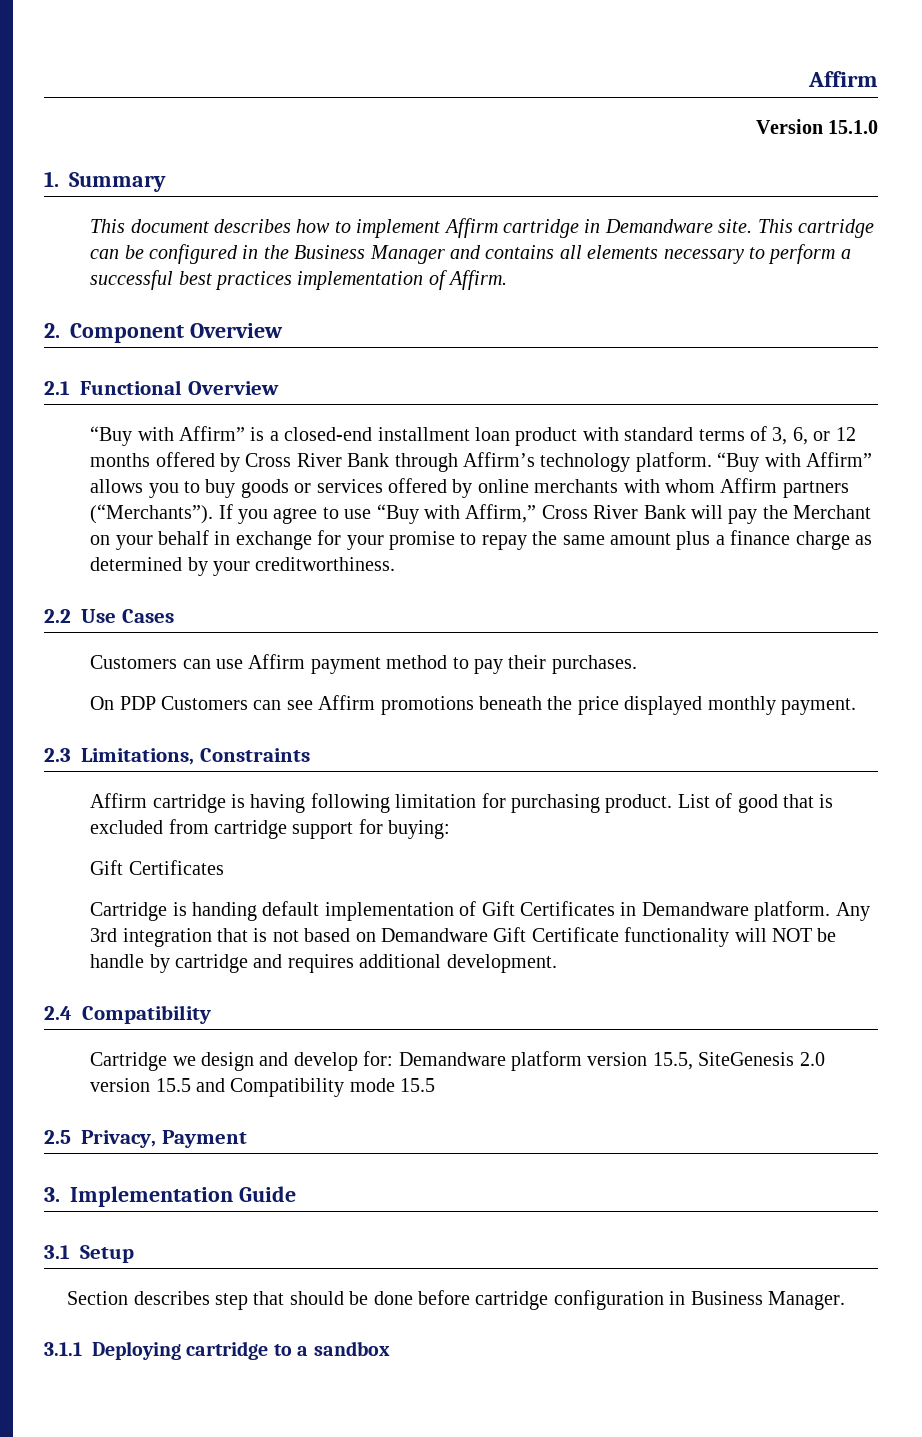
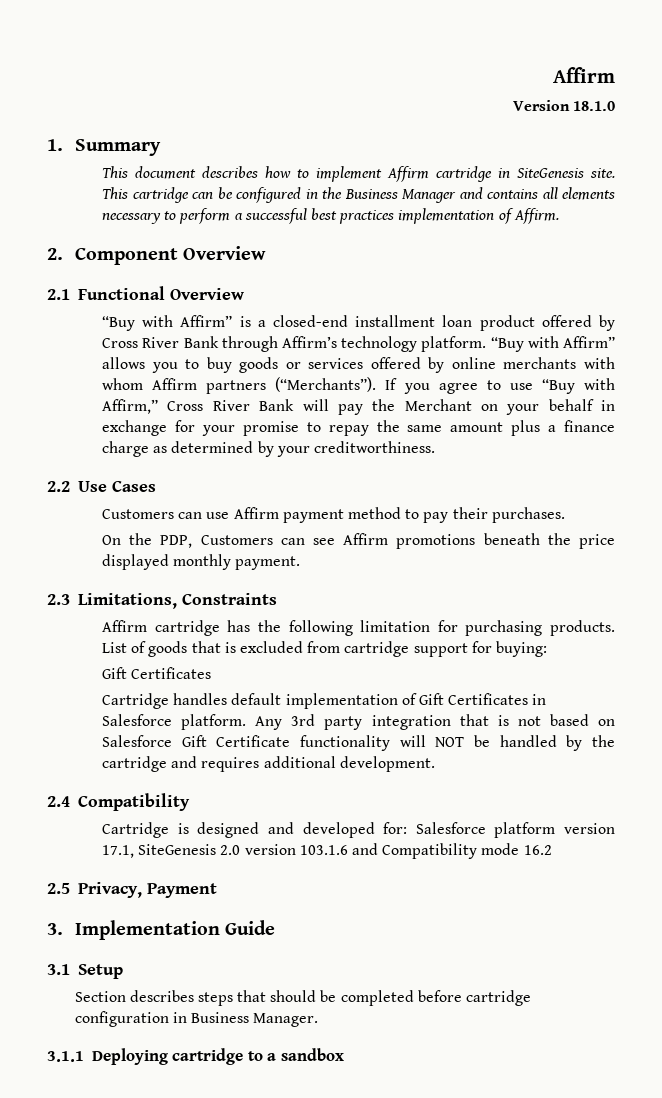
- Version 15.1.0
+ Version 18.1.0
- This document describes how to implement Affirm cartridge in Demandware site.
+ This document describes how to implement Affirm cartridge in SiteGenesis site.
- “Buy with Affirm” is a closed-end installment loan product with standard terms of 3, 6, or 12 months offered by Cross River Bank through Affirm’s technology platform.
+ “Buy with Affirm” is a closed-end installment loan product offered by Cross River Bank through Affirm’s technology platform.
- On PDP Customers can see Affirm promotions beneath the price displayed monthly payment.
+ On the PDP, Customers can see Affirm promotions beneath the price displayed monthly payment.
- Affirm cartridge is having following limitation for purchasing product.
+ Affirm cartridge has the following limitation for purchasing products.
- List of good that is excluded from cartridge support for buying:
+ List of goods that is excluded from cartridge support for buying:
- Cartridge is handing default implementation of Gift Certificates in Demandware platform.
+ Cartridge handles default implementation of Gift Certificates in Salesforce platform.
- Any 3rd integration that is not based on Demandware Gift Certificate functionality will NOT be handle by cartridge and requires additional development.
+ Any 3rd party integration that is not based on Salesforce Gift Certificate functionality will NOT be handled by the cartridge and requires additional development.
- Cartridge we design and develop for: Demandware platform version 15.5, SiteGenesis 2.0 version 15.5 and Compatibility mode 15.5
+ Cartridge is designed and developed for: Salesforce platform version 17.1, SiteGenesis 2.0 version 103.1.6 and Compatibility mode 16.2
- Section describes step that should be done before cartridge configuration in Business Manager.
+ Section describes steps that should be completed before cartridge configuration in Business Manager.

